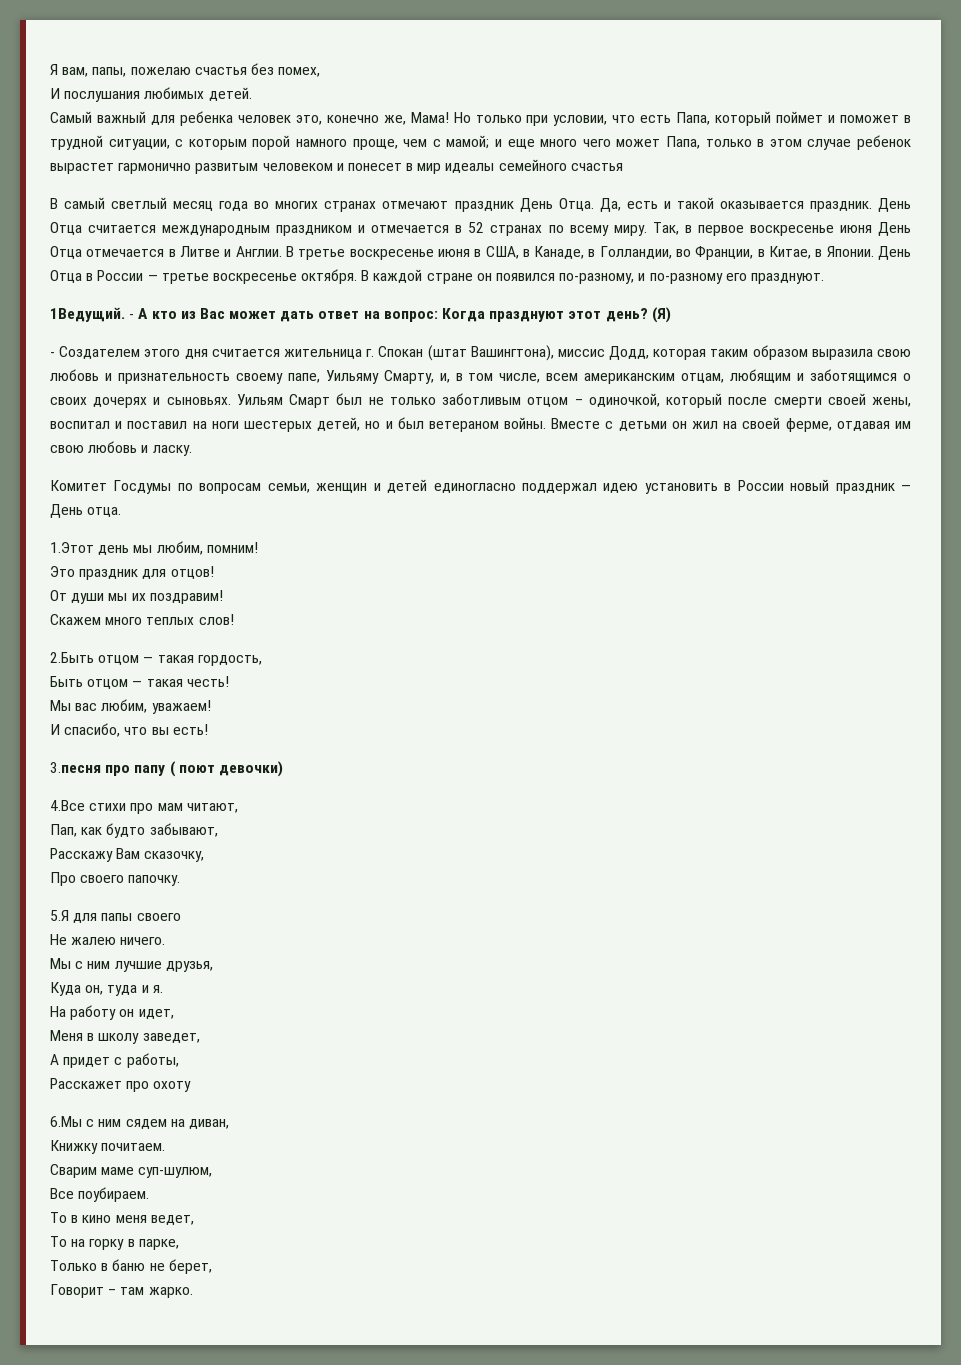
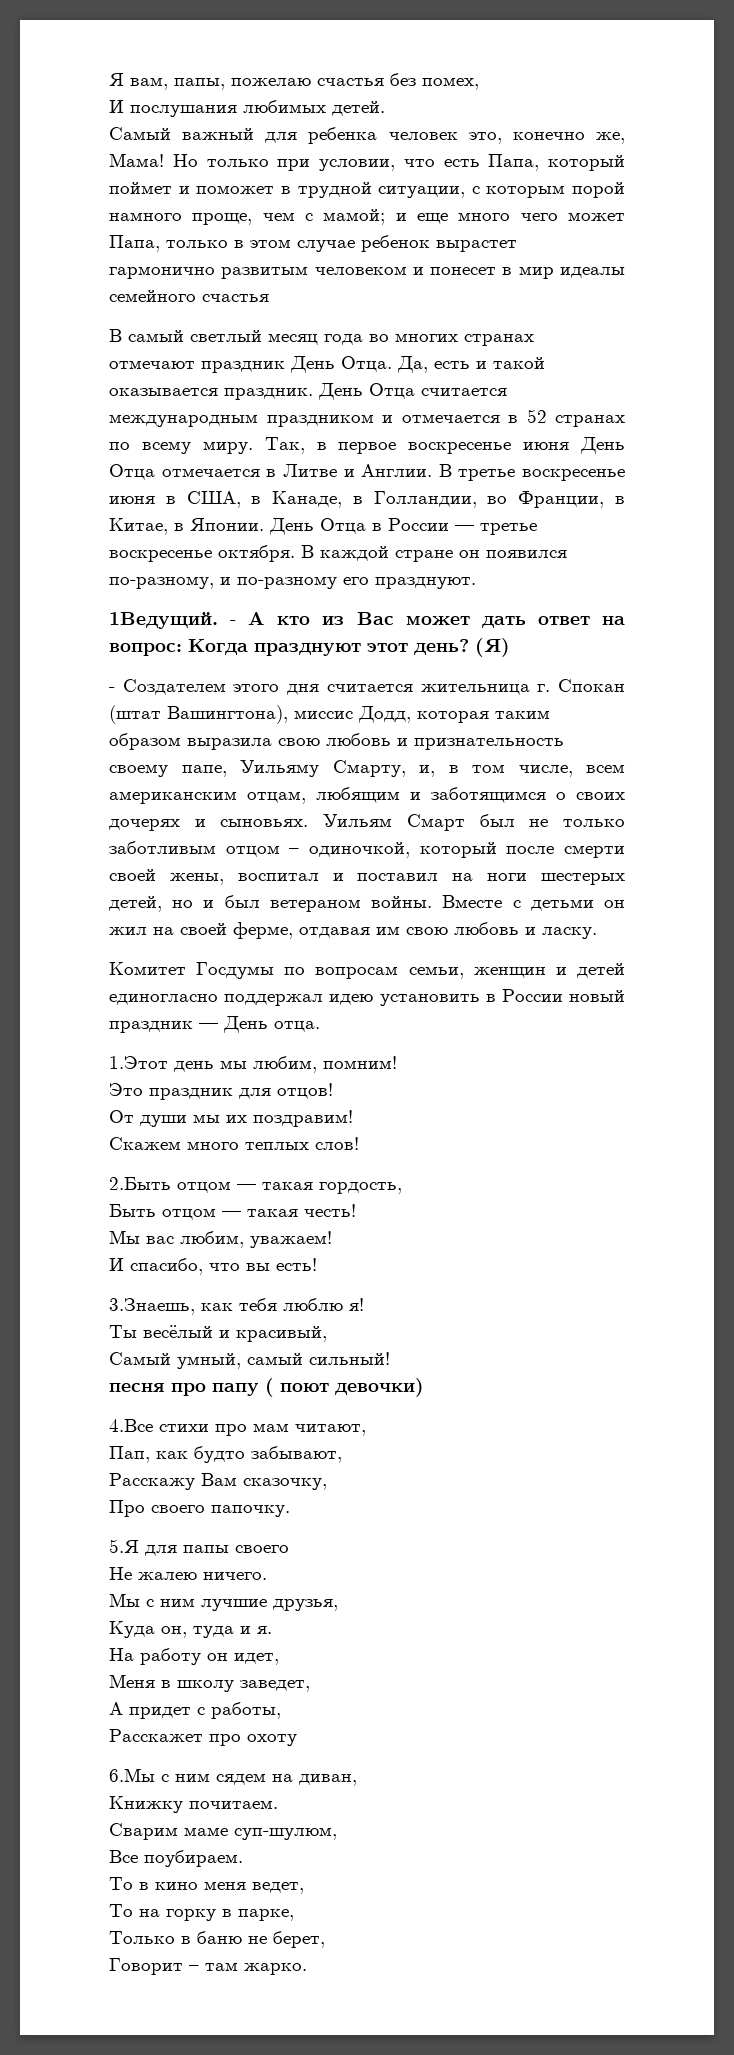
- 3.песня про папу ( поют девочки)
+ 3.Знаешь, как тебя люблю я!
+ Ты весёлый и красивый,
+ Самый умный, самый сильный!
+ песня про папу ( поют девочки)

